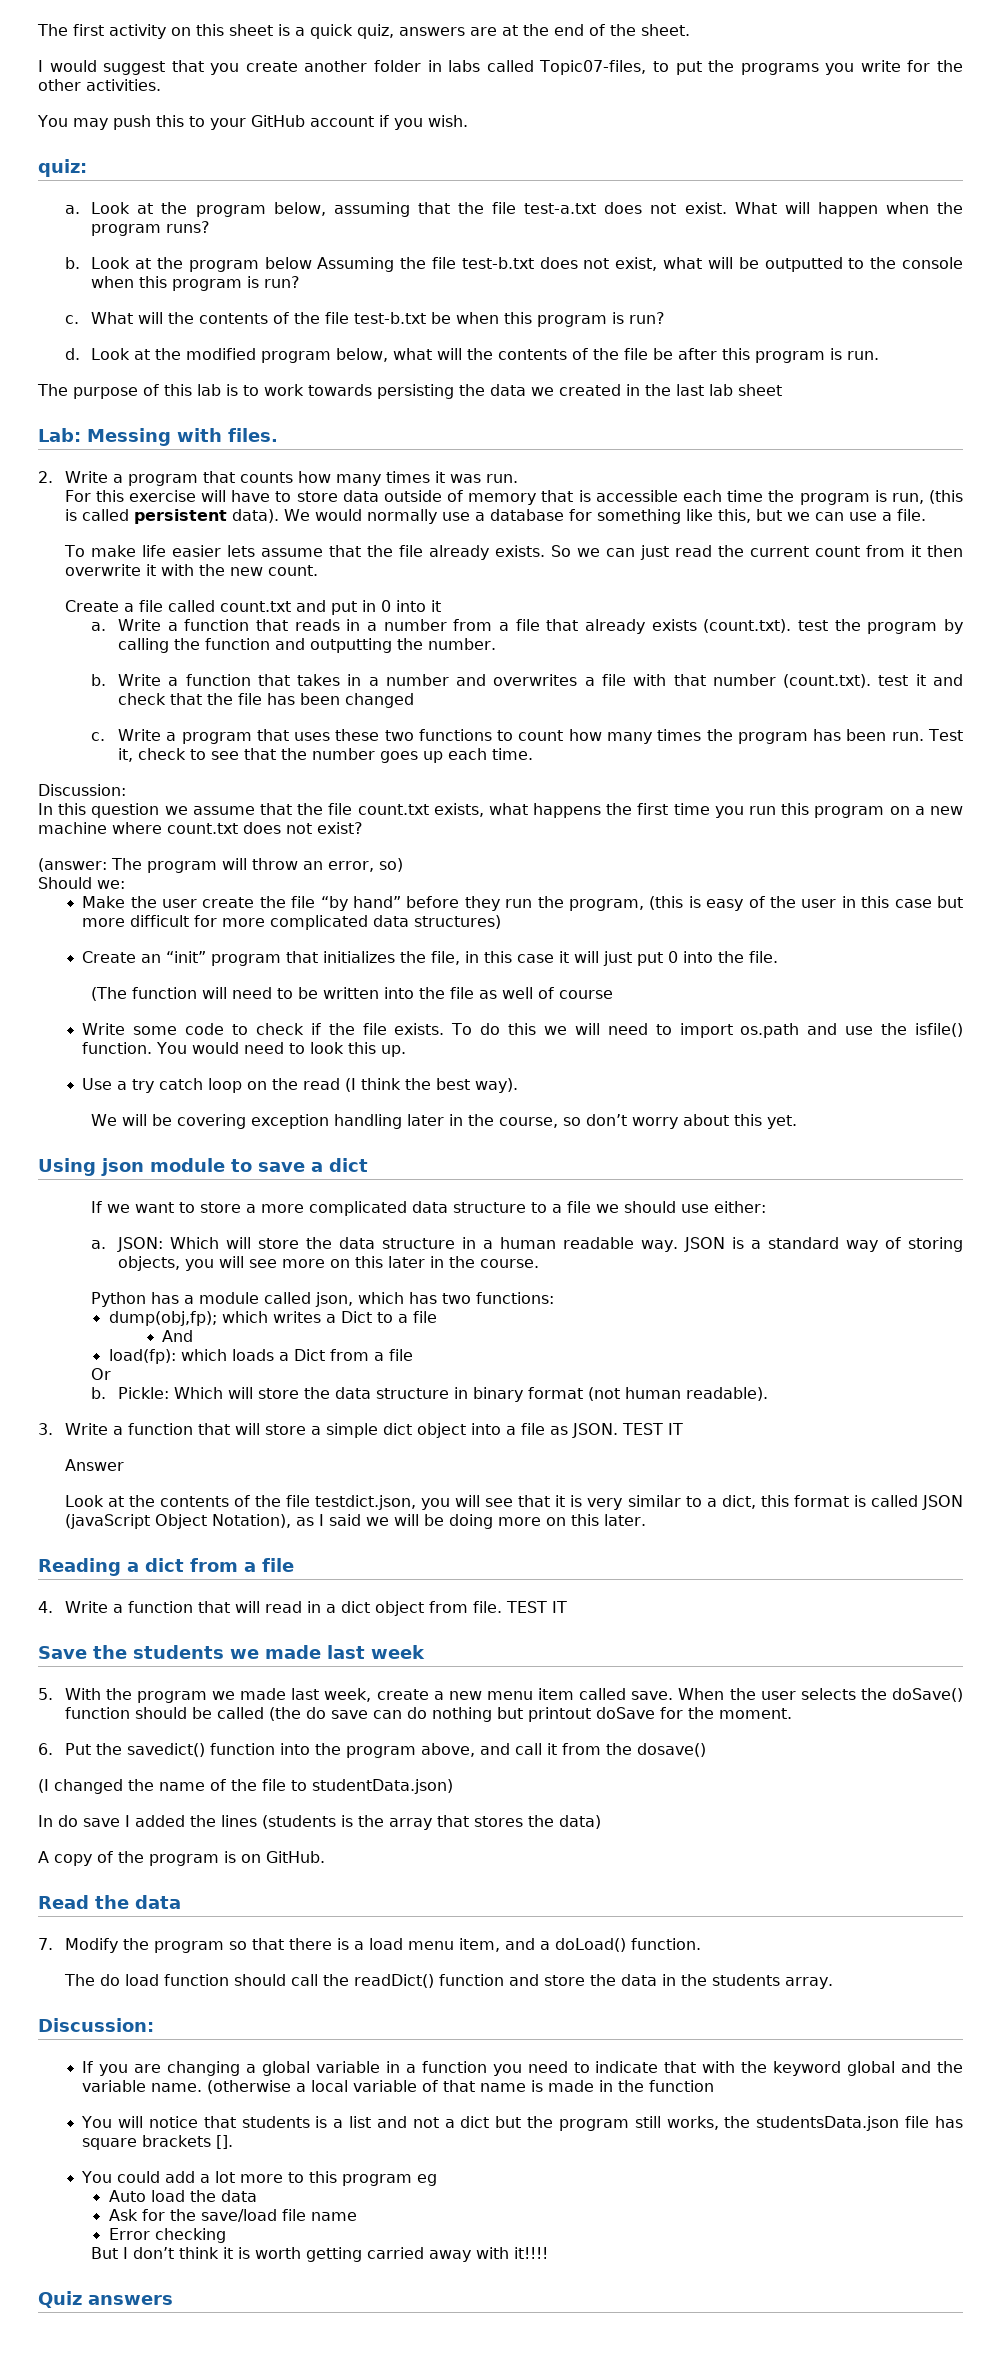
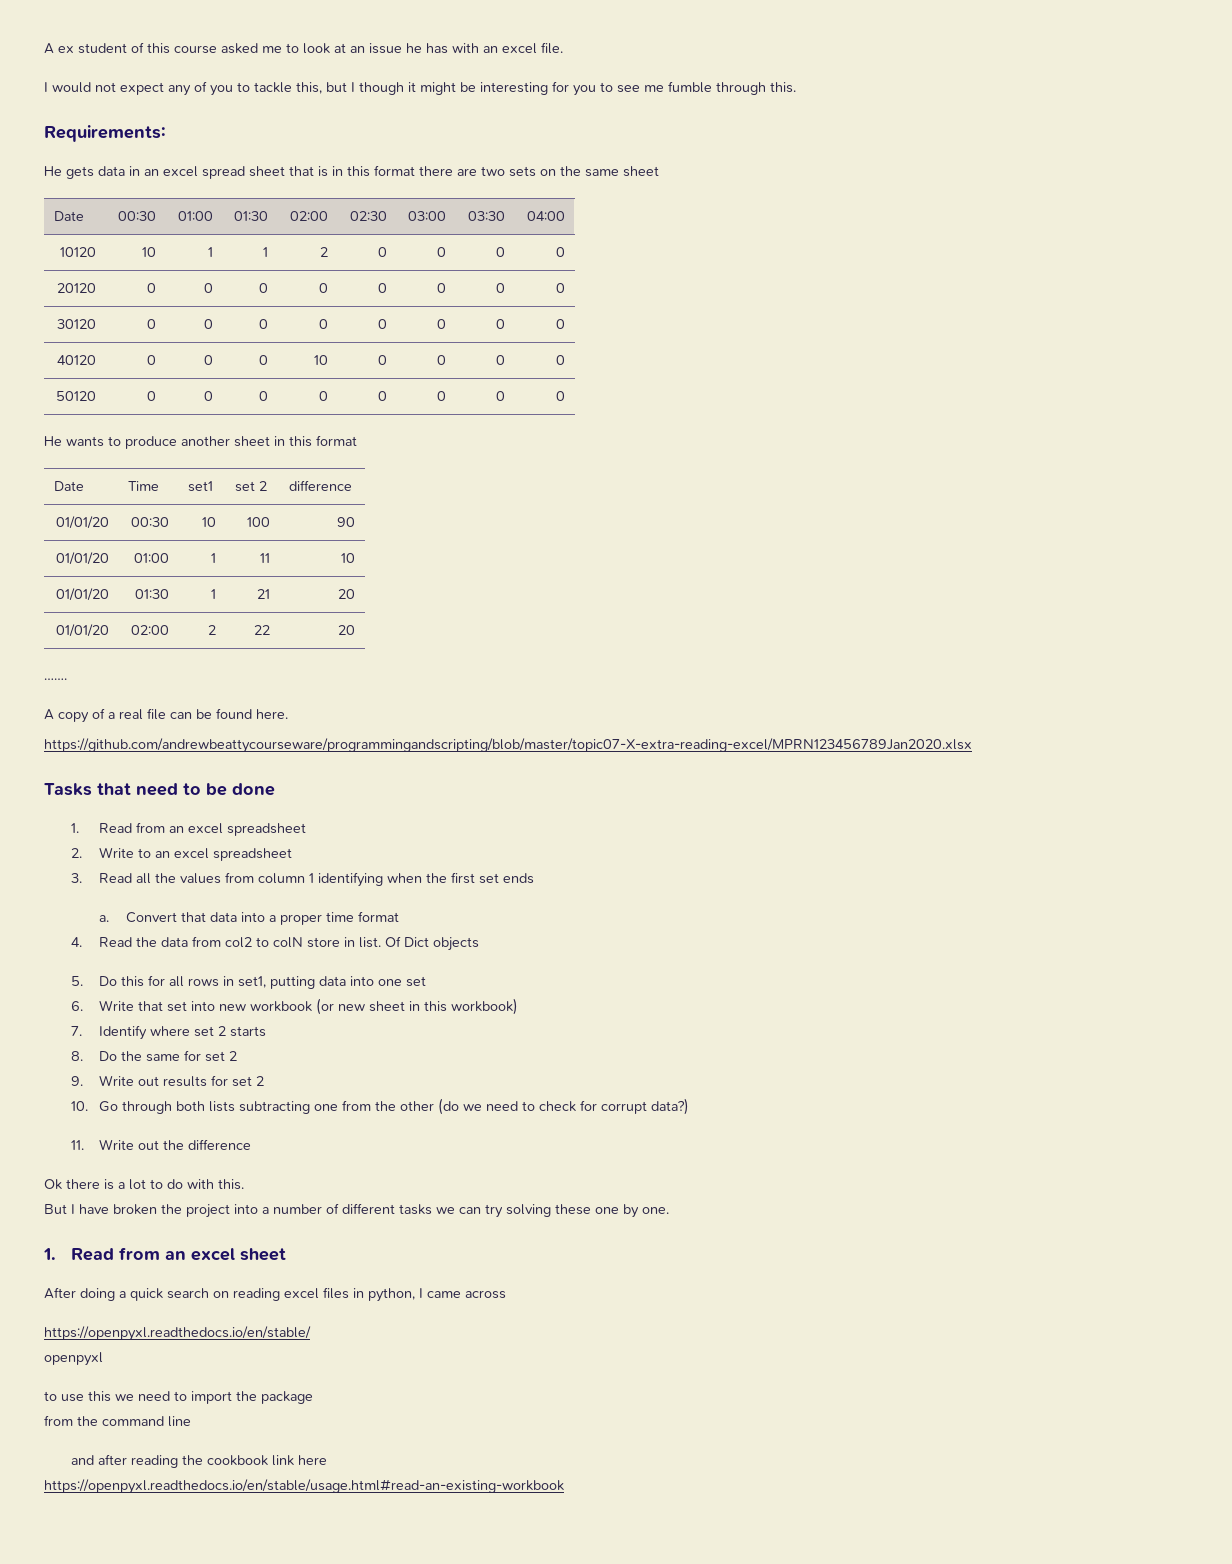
- The first activity on this sheet is a quick quiz, answers are at the end of the sheet.
- I would suggest that you create another folder in labs called Topic07-files, to put the programs you write for the other activities.
- You may push this to your GitHub account if you wish.
- quiz:
- a. Look at the program below, assuming that the file test-a.txt does not exist. What will happen when the program runs?
- b. Look at the program below Assuming the file test-b.txt does not exist, what will be outputted to the console when this program is run?
- c. What will the contents of the file test-b.txt be when this program is run?
- d. Look at the modified program below, what will the contents of the file be after this program is run.
- The purpose of this lab is to work towards persisting the data we created in the last lab sheet
- Lab: Messing with files.
- 2. Write a program that counts how many times it was run.
- For this exercise will have to store data outside of memory that is accessible each time the program is run, (this is called persistent data). We would normally use a database for something like this, but we can use a file.
- To make life easier lets assume that the file already exists. So we can just read the current count from it then overwrite it with the new count.
- Create a file called count.txt and put in 0 into it
- a. Write a function that reads in a number from a file that already exists (count.txt). test the program by calling the function and outputting the number.
- b. Write a function that takes in a number and overwrites a file with that number (count.txt). test it and check that the file has been changed
- c. Write a program that uses these two functions to count how many times the program has been run. Test it, check to see that the number goes up each time.
- Discussion:
- In this question we assume that the file count.txt exists, what happens the first time you run this program on a new machine where count.txt does not exist?
- (answer: The program will throw an error, so)
- Should we:
- Make the user create the file “by hand” before they run the program, (this is easy of the user in this case but more difficult for more complicated data structures)
- Create an “init” program that initializes the file, in this case it will just put 0 into the file.
- (The function will need to be written into the file as well of course
- Write some code to check if the file exists. To do this we will need to import os.path and use the isfile() function. You would need to look this up.
- Use a try catch loop on the read (I think the best way).
- We will be covering exception handling later in the course, so don’t worry about this yet.
- Using json module to save a dict
- If we want to store a more complicated data structure to a file we should use either:
- a. JSON: Which will store the data structure in a human readable way. JSON is a standard way of storing objects, you will see more on this later in the course.
- Python has a module called json, which has two functions:
- dump(obj,fp); which writes a Dict to a file
- And
- load(fp): which loads a Dict from a file
- Or
- b. Pickle: Which will store the data structure in binary format (not human readable).
- 3. Write a function that will store a simple dict object into a file as JSON. TEST IT
- Answer
- Look at the contents of the file testdict.json, you will see that it is very similar to a dict, this format is called JSON (javaScript Object Notation), as I said we will be doing more on this later.
- Reading a dict from a file
- 4. Write a function that will read in a dict object from file. TEST IT
- Save the students we made last week
- 5. With the program we made last week, create a new menu item called save. When the user selects the doSave() function should be called (the do save can do nothing but printout doSave for the moment.
- 6. Put the savedict() function into the program above, and call it from the dosave()
- (I changed the name of the file to studentData.json)
- In do save I added the lines (students is the array that stores the data)
- A copy of the program is on GitHub.
- Read the data
- 7. Modify the program so that there is a load menu item, and a doLoad() function.
- The do load function should call the readDict() function and store the data in the students array.
- Discussion:
- If you are changing a global variable in a function you need to indicate that with the keyword global and the variable name. (otherwise a local variable of that name is made in the function
- You will notice that students is a list and not a dict but the program still works, the studentsData.json file has square brackets [].
- You could add a lot more to this program eg
- Auto load the data
- Ask for the save/load file name
- Error checking
- But I don’t think it is worth getting carried away with it!!!!
- Quiz answers
+ A ex student of this course asked me to look at an issue he has with an excel file.
+ I would not expect any of you to tackle this, but I though it might be interesting for you to see me fumble through this.
+ Requirements:
+ He gets data in an excel spread sheet that is in this format there are two sets on the same sheet
+ Date | 00:30 | 01:00 | 01:30 | 02:00 | 02:30 | 03:00 | 03:30 | 04:00
+ 10120 | 10 | 1 | 1 | 2 | 0 | 0 | 0 | 0
+ 20120 | 0 | 0 | 0 | 0 | 0 | 0 | 0 | 0
+ 30120 | 0 | 0 | 0 | 0 | 0 | 0 | 0 | 0
+ 40120 | 0 | 0 | 0 | 10 | 0 | 0 | 0 | 0
+ 50120 | 0 | 0 | 0 | 0 | 0 | 0 | 0 | 0
+ He wants to produce another sheet in this format
+ Date | Time | set1 | set 2 | difference
+ 01/01/20 | 00:30 | 10 | 100 | 90
+ 01/01/20 | 01:00 | 1 | 11 | 10
+ 01/01/20 | 01:30 | 1 | 21 | 20
+ 01/01/20 | 02:00 | 2 | 22 | 20
+ …….
+ A copy of a real file can be found here.
+ https://github.com/andrewbeattycourseware/programmingandscripting/blob/master/topic07-X-extra-reading-excel/MPRN123456789Jan2020.xlsx
+ Tasks that need to be done
+ 1. Read from an excel spreadsheet
+ 2. Write to an excel spreadsheet
+ 3. Read all the values from column 1 identifying when the first set ends
+ a. Convert that data into a proper time format
+ 4. Read the data from col2 to colN store in list. Of Dict objects
+ 5. Do this for all rows in set1, putting data into one set
+ 6. Write that set into new workbook (or new sheet in this workbook)
+ 7. Identify where set 2 starts
+ 8. Do the same for set 2
+ 9. Write out results for set 2
+ 10. Go through both lists subtracting one from the other (do we need to check for corrupt data?)
+ 11. Write out the difference
+ Ok there is a lot to do with this.
+ But I have broken the project into a number of different tasks we can try solving these one by one.
+ 1. Read from an excel sheet
+ After doing a quick search on reading excel files in python, I came across
+ https://openpyxl.readthedocs.io/en/stable/
+ openpyxl
+ to use this we need to import the package
+ from the command line
+ and after reading the cookbook link here
+ https://openpyxl.readthedocs.io/en/stable/usage.html#read-an-existing-workbook

